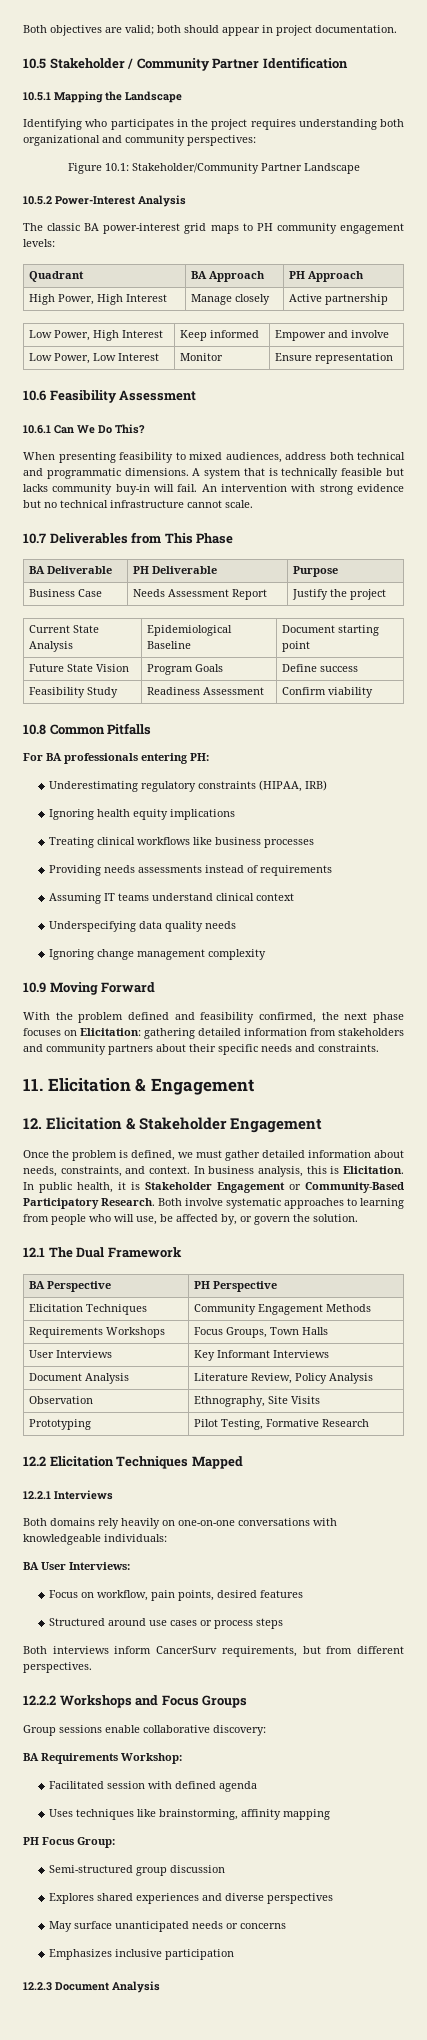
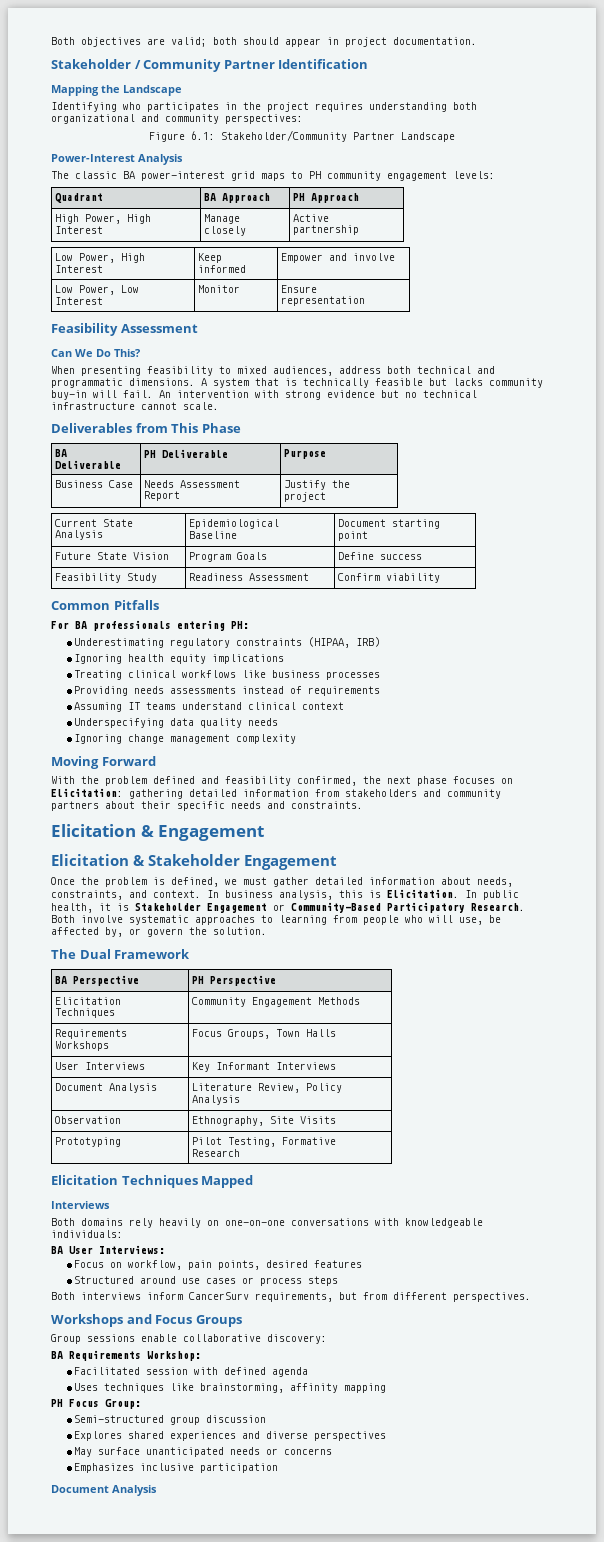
- 10.5 Stakeholder / Community Partner Identification
+ Stakeholder / Community Partner Identification
- 10.5.1 Mapping the Landscape
+ Mapping the Landscape
- Figure 10.1: Stakeholder/Community Partner Landscape
+ Figure 6.1: Stakeholder/Community Partner Landscape
- 10.5.2 Power-Interest Analysis
+ Power-Interest Analysis
- 10.6 Feasibility Assessment
+ Feasibility Assessment
- 10.6.1 Can We Do This?
+ Can We Do This?
- 10.7 Deliverables from This Phase
+ Deliverables from This Phase
- 10.8 Common Pitfalls
+ Common Pitfalls
- 10.9 Moving Forward
+ Moving Forward
- 11. Elicitation & Engagement
+ Elicitation & Engagement
- 12. Elicitation & Stakeholder Engagement
+ Elicitation & Stakeholder Engagement
- 12.1 The Dual Framework
+ The Dual Framework
- 12.2 Elicitation Techniques Mapped
- 12.2.1 Interviews
+ Elicitation Techniques Mapped
+ Interviews
- 12.2.2 Workshops and Focus Groups
+ Workshops and Focus Groups
  Emphasizes inclusive participation
- 12.2.3 Document Analysis
+ Document Analysis

